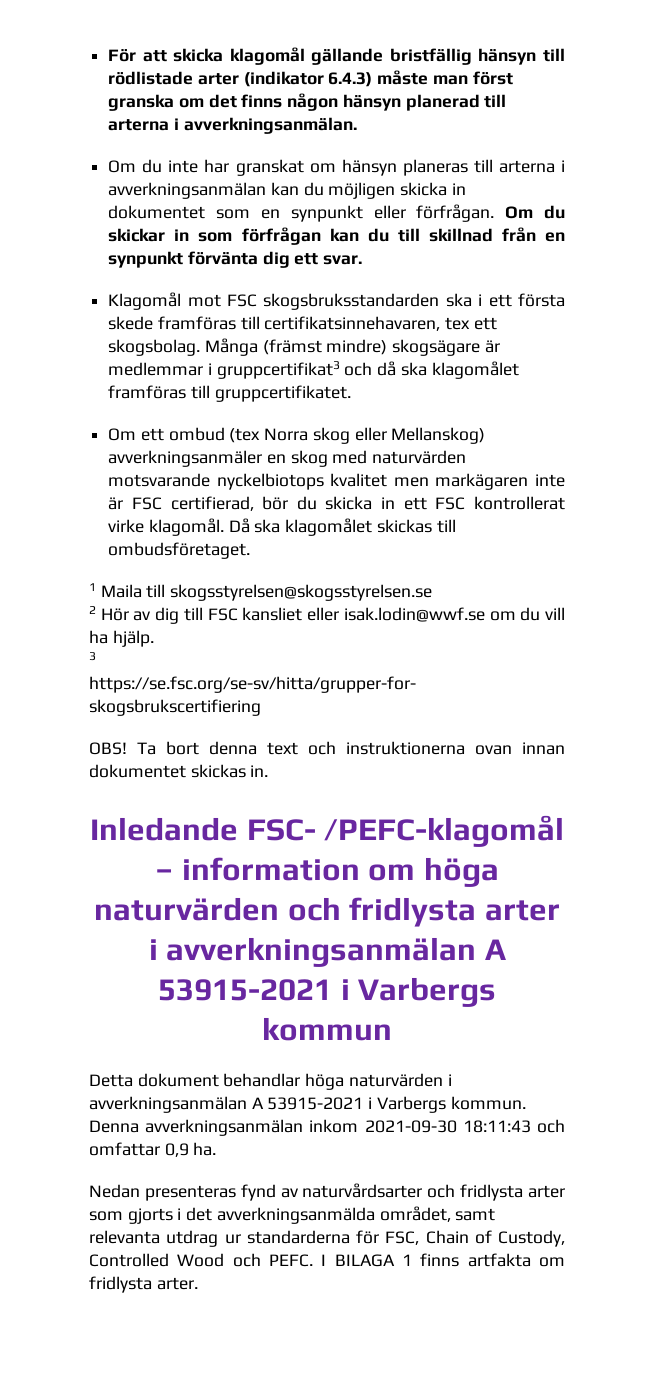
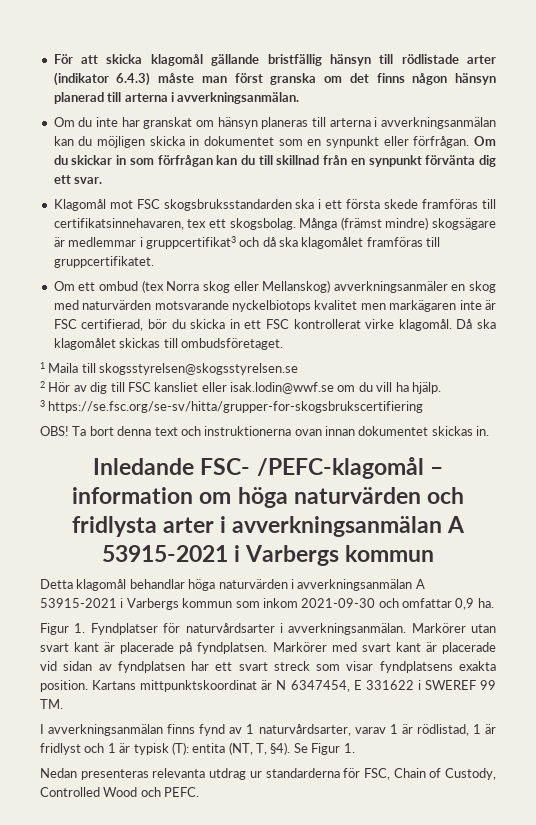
- Detta dokument behandlar höga naturvärden i avverkningsanmälan A 53915-2021 i Varbergs kommun. Denna avverkningsanmälan inkom 2021-09-30 18:11:43 och omfattar 0,9 ha.
+ Detta klagomål behandlar höga naturvärden i avverkningsanmälan A 53915-2021 i Varbergs kommun som inkom 2021-09-30 och omfattar 0,9 ha.
- Nedan presenteras fynd av naturvårdsarter och fridlysta arter som gjorts i det avverkningsanmälda området, samt relevanta utdrag ur standarderna för FSC, Chain of Custody, Controlled Wood och PEFC. I BILAGA 1 finns artfakta om fridlysta arter.
+ Figur 1. Fyndplatser för naturvårdsarter i avverkningsanmälan. Markörer utan svart kant är placerade på fyndplatsen. Markörer med svart kant är placerade vid sidan av fyndplatsen har ett svart streck som visar fyndplatsens exakta position. Kartans mittpunktskoordinat är N 6347454, E 331622 i SWEREF 99 TM.
+ I avverkningsanmälan finns fynd av 1 naturvårdsarter, varav 1 är rödlistad, 1 är fridlyst och 1 är typisk (T): entita (NT, T, §4). Se Figur 1.
+ Nedan presenteras relevanta utdrag ur standarderna för FSC, Chain of Custody, Controlled Wood och PEFC.

